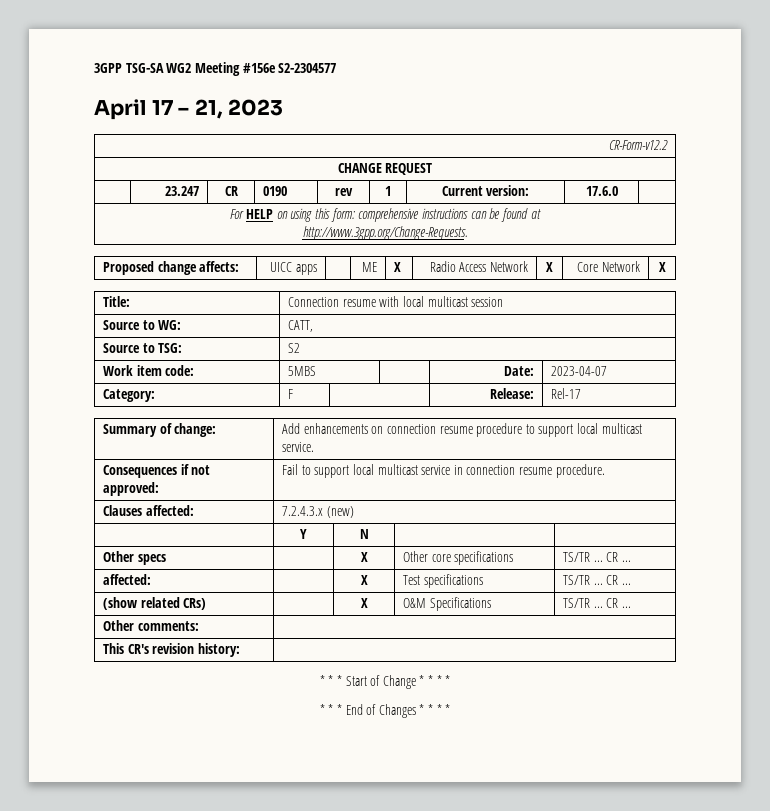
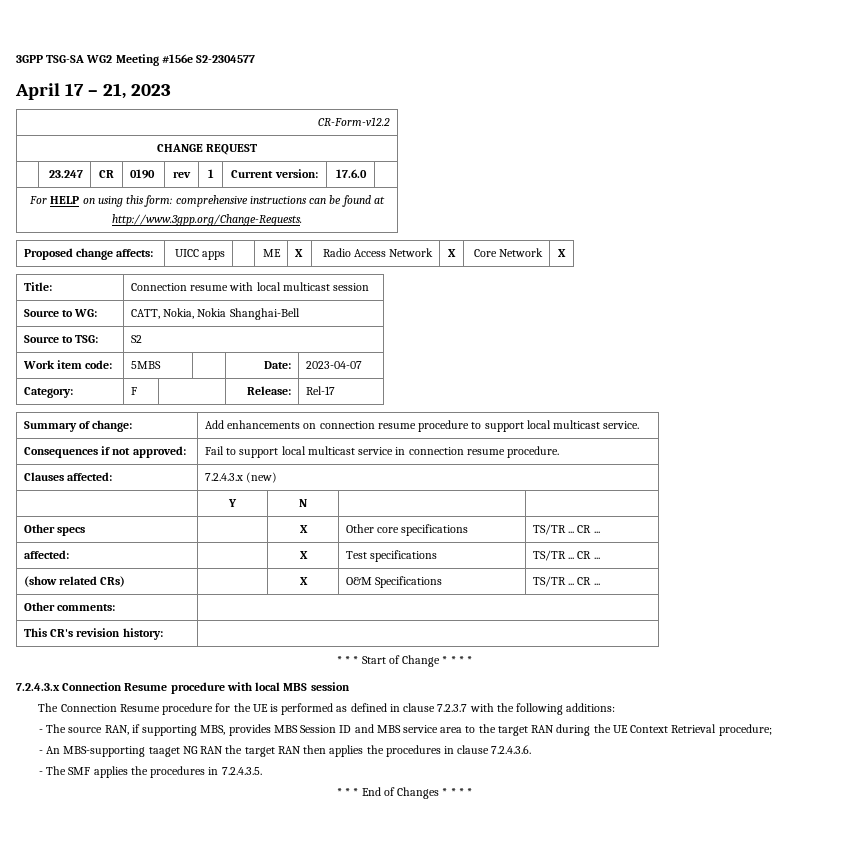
- Source to WG: | CATT,
+ Source to WG: | CATT, Nokia, Nokia Shanghai-Bell
+ 7.2.4.3.x Connection Resume procedure with local MBS session
+ The Connection Resume procedure for the UE is performed as defined in clause 7.2.3.7 with the following additions:
+ - The source RAN, if supporting MBS, provides MBS Session ID and MBS service area to the target RAN during the UE Context Retrieval procedure;
+ - An MBS-supporting taaget NG RAN the target RAN then applies the procedures in clause 7.2.4.3.6.
+ - The SMF applies the procedures in 7.2.4.3.5.

